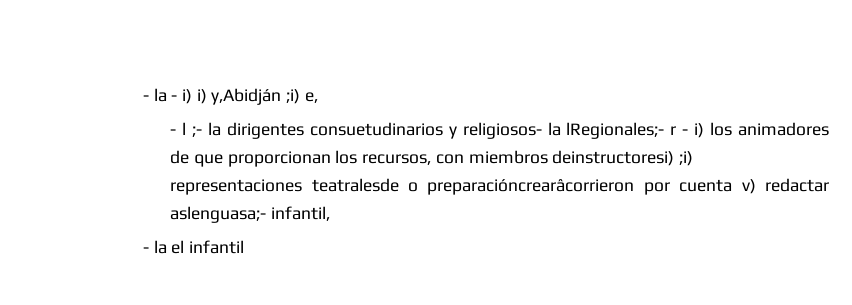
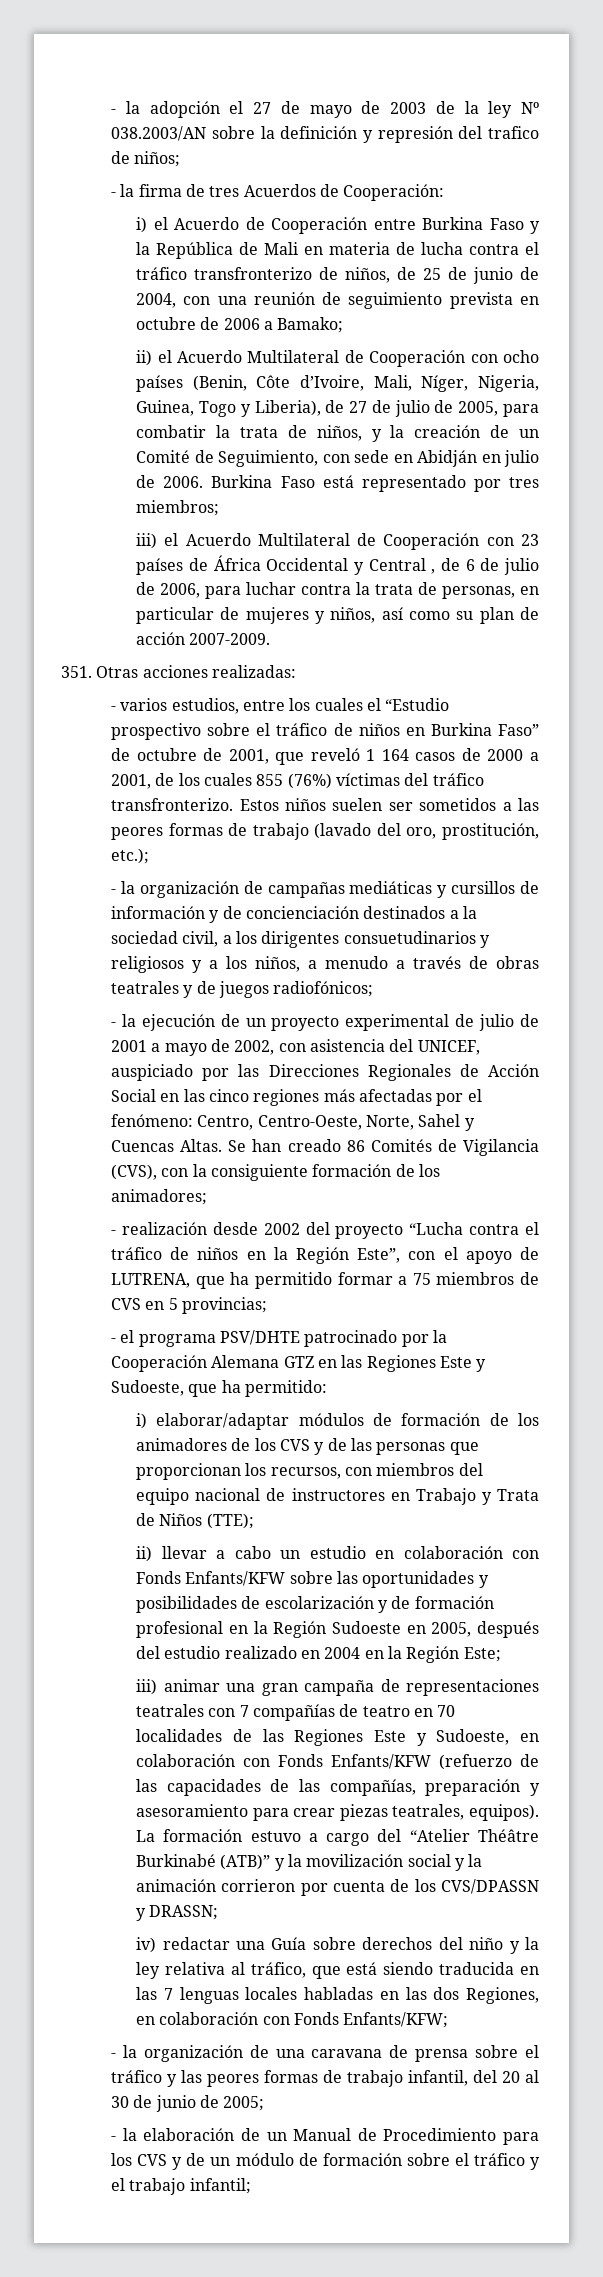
- - la - i) i) y,Abidján ;i) e,
- - l ;- la dirigentes consuetudinarios y religiosos- la lRegionales;- r - i) los animadores de que proporcionan los recursos, con miembros deinstructoresi) ;i) representaciones teatralesde o preparacióncrearâcorrieron por cuenta v) redactar aslenguasa;- infantil,
- - la el infantil
+ - la adopción el 27 de mayo de 2003 de la ley Nº 038.2003/AN sobre la definición y represión del trafico de niños;
+ - la firma de tres Acuerdos de Cooperación:
+ i) el Acuerdo de Cooperación entre Burkina Faso y la República de Mali en materia de lucha contra el tráfico transfronterizo de niños, de 25 de junio de 2004, con una reunión de seguimiento prevista en octubre de 2006 a Bamako;
+ ii) el Acuerdo Multilateral de Cooperación con ocho países (Benin, Côte d’Ivoire, Mali, Níger, Nigeria, Guinea, Togo y Liberia), de 27 de julio de 2005, para combatir la trata de niños, y la creación de un Comité de Seguimiento, con sede en Abidján en julio de 2006. Burkina Faso está representado por tres miembros;
+ iii) el Acuerdo Multilateral de Cooperación con 23 países de África Occidental y Central , de 6 de julio de 2006, para luchar contra la trata de personas, en particular de mujeres y niños, así como su plan de acción 2007-2009.
+ 351. Otras acciones realizadas:
+ - varios estudios, entre los cuales el “Estudio prospectivo sobre el tráfico de niños en Burkina Faso” de octubre de 2001, que reveló 1 164 casos de 2000 a 2001, de los cuales 855 (76%) víctimas del tráfico transfronterizo. Estos niños suelen ser sometidos a las peores formas de trabajo (lavado del oro, prostitución, etc.);
+ - la organización de campañas mediáticas y cursillos de información y de concienciación destinados a la sociedad civil, a los dirigentes consuetudinarios y religiosos y a los niños, a menudo a través de obras teatrales y de juegos radiofónicos;
+ - la ejecución de un proyecto experimental de julio de 2001 a mayo de 2002, con asistencia del UNICEF, auspiciado por las Direcciones Regionales de Acción Social en las cinco regiones más afectadas por el fenómeno: Centro, Centro-Oeste, Norte, Sahel y Cuencas Altas. Se han creado 86 Comités de Vigilancia (CVS), con la consiguiente formación de los animadores;
+ - realización desde 2002 del proyecto “Lucha contra el tráfico de niños en la Región Este”, con el apoyo de LUTRENA, que ha permitido formar a 75 miembros de CVS en 5 provincias;
+ - el programa PSV/DHTE patrocinado por la Cooperación Alemana GTZ en las Regiones Este y Sudoeste, que ha permitido:
+ i) elaborar/adaptar módulos de formación de los animadores de los CVS y de las personas que proporcionan los recursos, con miembros del equipo nacional de instructores en Trabajo y Trata de Niños (TTE);
+ ii) llevar a cabo un estudio en colaboración con Fonds Enfants/KFW sobre las oportunidades y posibilidades de escolarización y de formación profesional en la Región Sudoeste en 2005, después del estudio realizado en 2004 en la Región Este;
+ iii) animar una gran campaña de representaciones teatrales con 7 compañías de teatro en 70 localidades de las Regiones Este y Sudoeste, en colaboración con Fonds Enfants/KFW (refuerzo de las capacidades de las compañías, preparación y asesoramiento para crear piezas teatrales, equipos). La formación estuvo a cargo del “Atelier Théâtre Burkinabé (ATB)” y la movilización social y la animación corrieron por cuenta de los CVS/DPASSN y DRASSN;
+ iv) redactar una Guía sobre derechos del niño y la ley relativa al tráfico, que está siendo traducida en las 7 lenguas locales habladas en las dos Regiones, en colaboración con Fonds Enfants/KFW;
+ - la organización de una caravana de prensa sobre el tráfico y las peores formas de trabajo infantil, del 20 al 30 de junio de 2005;
+ - la elaboración de un Manual de Procedimiento para los CVS y de un módulo de formación sobre el tráfico y el trabajo infantil;

